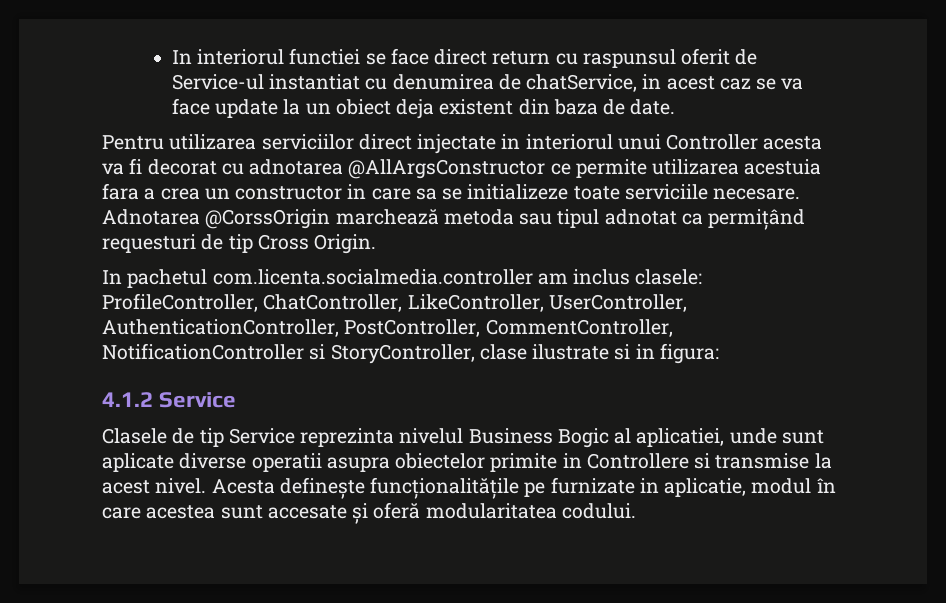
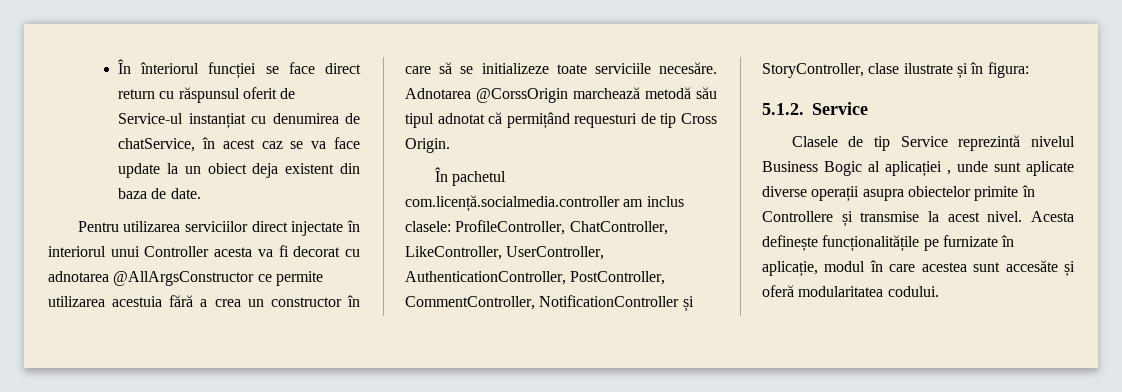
- In interiorul functiei se face direct return cu raspunsul oferit de Service-ul instantiat cu denumirea de chatService, in acest caz se va face update la un obiect deja existent din baza de date.
+ În înteriorul funcției se face direct return cu răspunsul oferit de Service-ul instanțiat cu denumirea de chatService, în acest caz se va face update la un obiect deja existent din baza de date.
- Pentru utilizarea serviciilor direct injectate in interiorul unui Controller acesta va fi decorat cu adnotarea @AllArgsConstructor ce permite utilizarea acestuia fara a crea un constructor in care sa se initializeze toate serviciile necesare.
+ Pentru utilizarea serviciilor direct injectate în interiorul unui Controller acesta va fi decorat cu adnotarea @AllArgsConstructor ce permite utilizarea acestuia fără a crea un constructor în care să se initializeze toate serviciile necesăre.
- Adnotarea @CorssOrigin marchează metoda sau tipul adnotat ca permițând requesturi de tip Cross Origin.
+ Adnotarea @CorssOrigin marchează metodă său tipul adnotat că permițând requesturi de tip Cross Origin.
- In pachetul com.licenta.socialmedia.controller am inclus clasele: ProfileController, ChatController, LikeController, UserController, AuthenticationController, PostController, CommentController, NotificationController si StoryController, clase ilustrate si in figura:
+ În pachetul com.licență.socialmedia.controller am inclus clasele: ProfileController, ChatController, LikeController, UserController, AuthenticationController, PostController, CommentController, NotificationController și StoryController, clase ilustrate și în figura:
- 4.1.2 Service
+ 5.1.2. Service
- Clasele de tip Service reprezinta nivelul Business Bogic al aplicatiei, unde sunt aplicate diverse operatii asupra obiectelor primite in Controllere si transmise la acest nivel.
+ Clasele de tip Service reprezintă nivelul Business Bogic al aplicației , unde sunt aplicate diverse operații asupra obiectelor primite în Controllere și transmise la acest nivel.
- Acesta definește funcționalitățile pe furnizate in aplicatie, modul în care acestea sunt accesate și oferă modularitatea codului.
+ Acesta definește funcționalitățile pe furnizate în aplicație, modul în care acestea sunt accesăte și oferă modularitatea codului.

